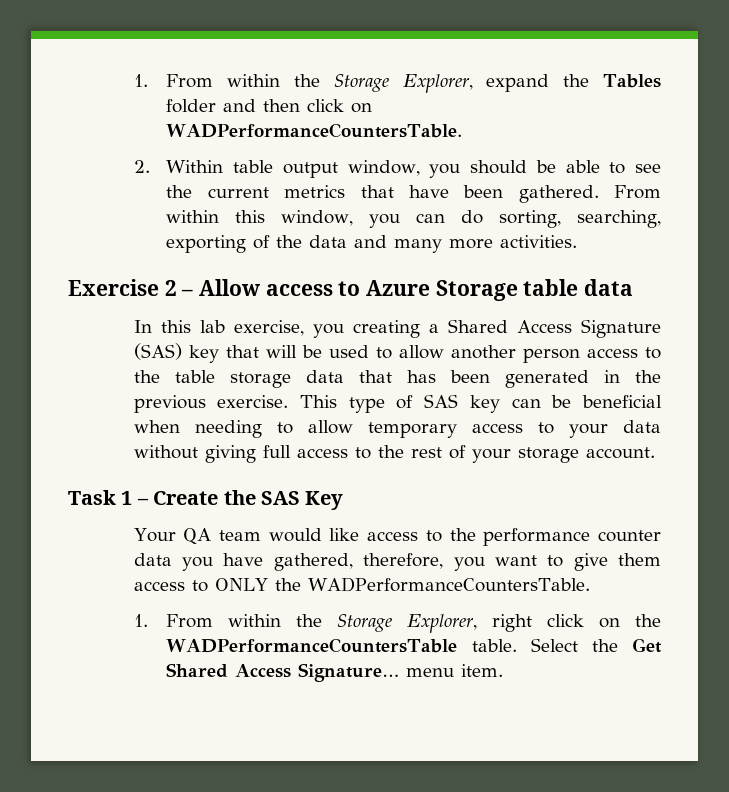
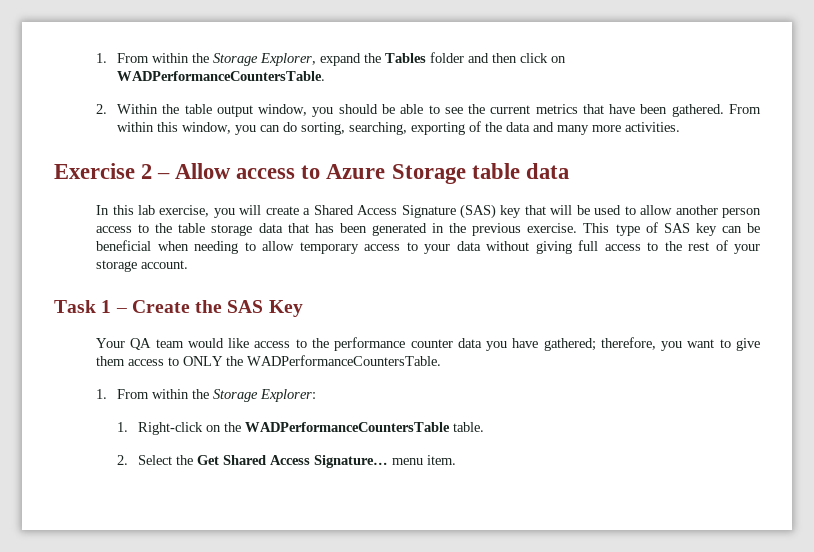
- 2. Within table output window, you should be able to see the current metrics that have been gathered.
+ 2. Within the table output window, you should be able to see the current metrics that have been gathered.
- In this lab exercise, you creating a Shared Access Signature (SAS) key that will be used to allow another person access to the table storage data that has been generated in the previous exercise.
+ In this lab exercise, you will create a Shared Access Signature (SAS) key that will be used to allow another person access to the table storage data that has been generated in the previous exercise.
- Your QA team would like access to the performance counter data you have gathered, therefore, you want to give them access to ONLY the WADPerformanceCountersTable.
+ Your QA team would like access to the performance counter data you have gathered; therefore, you want to give them access to ONLY the WADPerformanceCountersTable.
- 1. From within the Storage Explorer, right click on the WADPerformanceCountersTable table. Select the Get Shared Access Signature… menu item.
+ 1. From within the Storage Explorer:
+ 1. Right-click on the WADPerformanceCountersTable table.
+ 2. Select the Get Shared Access Signature… menu item.

